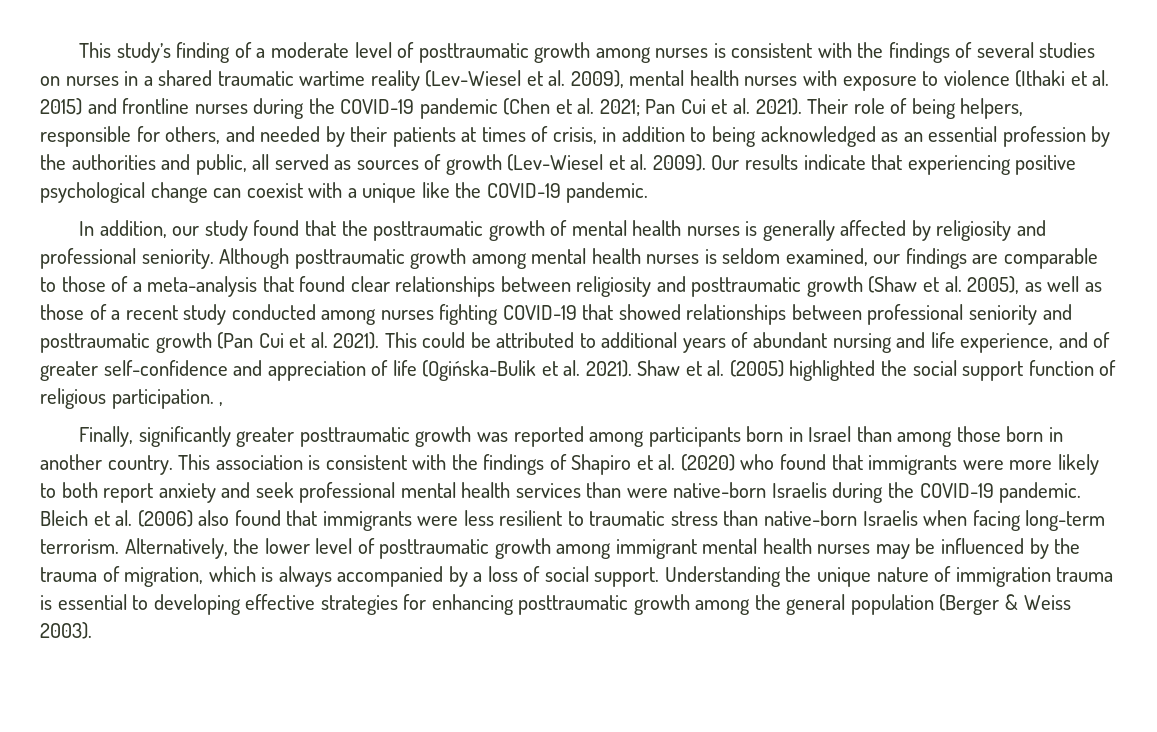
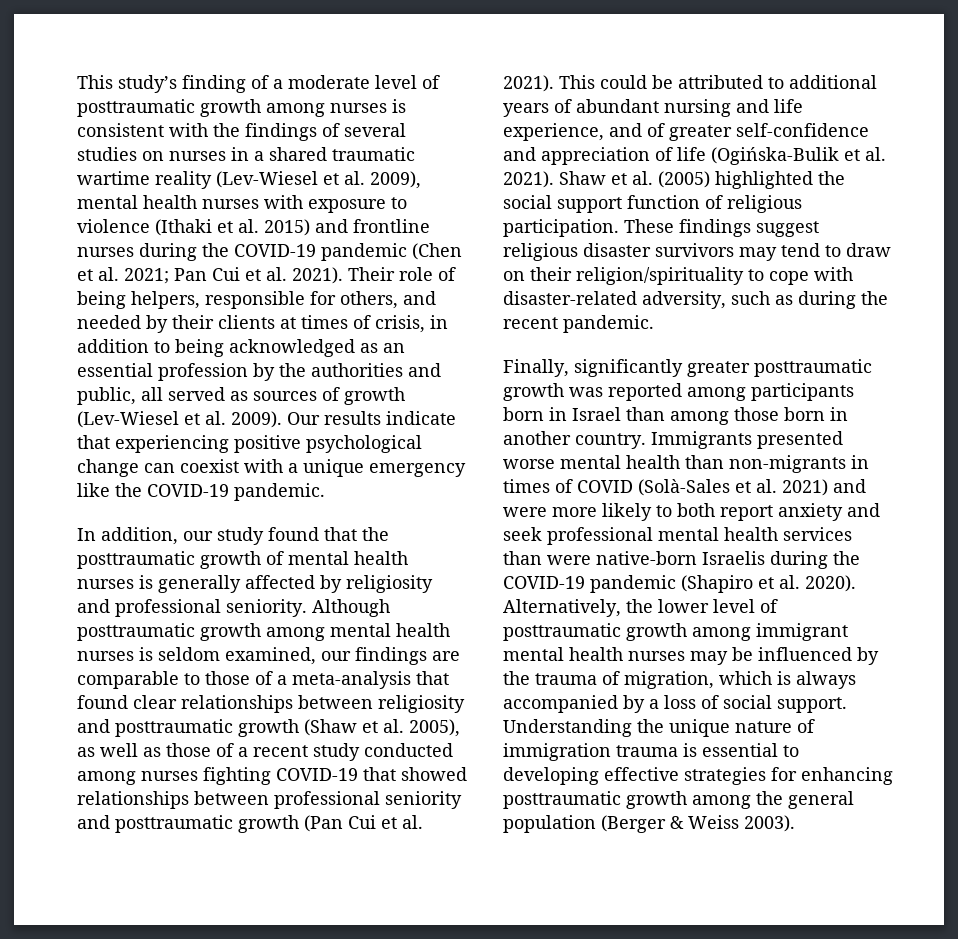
- Their role of being helpers, responsible for others, and needed by their patients at times of crisis, in addition to being acknowledged as an essential profession by the authorities and public, all served as sources of growth (Lev-Wiesel et al. 2009).
+ Their role of being helpers, responsible for others, and needed by their clients at times of crisis, in addition to being acknowledged as an essential profession by the authorities and public, all served as sources of growth (Lev-Wiesel et al. 2009).
- Our results indicate that experiencing positive psychological change can coexist with a unique like the COVID-19 pandemic.
+ Our results indicate that experiencing positive psychological change can coexist with a unique emergency like the COVID-19 pandemic.
- Shaw et al. (2005) highlighted the social support function of religious participation. ,
+ Shaw et al. (2005) highlighted the social support function of religious participation. These findings suggest religious disaster survivors may tend to draw on their religion/spirituality to cope with disaster-related adversity, such as during the recent pandemic.
- This association is consistent with the findings of Shapiro et al. (2020) who found that immigrants were more likely to both report anxiety and seek professional mental health services than were native-born Israelis during the COVID-19 pandemic. Bleich et al. (2006) also found that immigrants were less resilient to traumatic stress than native-born Israelis when facing long-term terrorism.
+ Immigrants presented worse mental health than non-migrants in times of COVID (Solà-Sales et al. 2021) and were more likely to both report anxiety and seek professional mental health services than were native-born Israelis during the COVID-19 pandemic (Shapiro et al. 2020).

